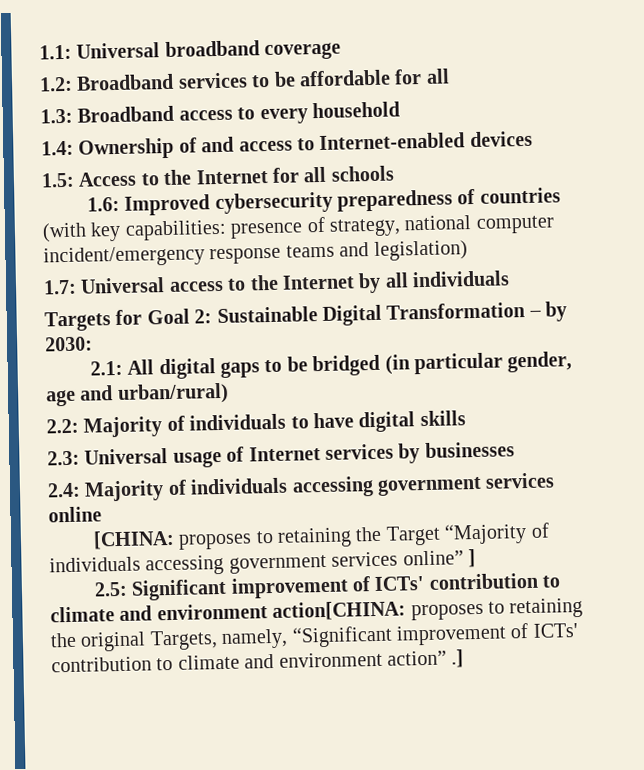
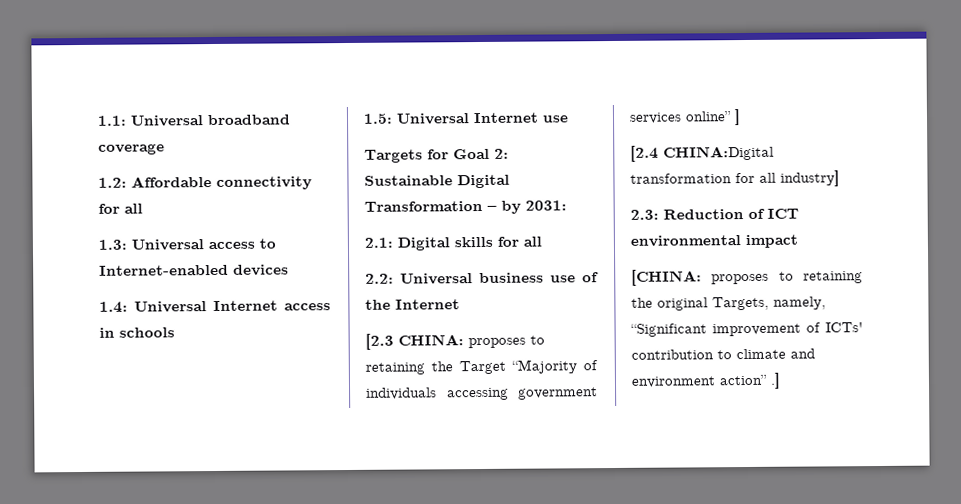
- 1.2: Broadband services to be affordable for all
- 1.3: Broadband access to every household
- 1.4: Ownership of and access to Internet-enabled devices
- 1.5: Access to the Internet for all schools
- 1.6: Improved cybersecurity preparedness of countries (with key capabilities: presence of strategy, national computer incident/emergency response teams and legislation)
- 1.7: Universal access to the Internet by all individuals
+ 1.2: Affordable connectivity for all
+ 1.3: Universal access to Internet-enabled devices
+ 1.4: Universal Internet access in schools
+ 1.5: Universal Internet use
- Targets for Goal 2: Sustainable Digital Transformation – by 2030:
+ Targets for Goal 2: Sustainable Digital Transformation – by 2031:
- 2.1: All digital gaps to be bridged (in particular gender, age and urban/rural)
- 2.2: Majority of individuals to have digital skills
- 2.3: Universal usage of Internet services by businesses
- 2.4: Majority of individuals accessing government services online
- [CHINA: proposes to retaining the Target “Majority of individuals accessing government services online” ]
+ 2.1: Digital skills for all
+ 2.2: Universal business use of the Internet
+ [2.3 CHINA: proposes to retaining the Target “Majority of individuals accessing government services online” ]
- 2.5: Significant improvement of ICTs' contribution to climate and environment action[CHINA: proposes to retaining the original Targets, namely, “Significant improvement of ICTs' contribution to climate and environment action” .]
+ [2.4 CHINA:Digital transformation for all industry]
+ 2.3: Reduction of ICT environmental impact
+ [CHINA: proposes to retaining the original Targets, namely, “Significant improvement of ICTs' contribution to climate and environment action” .]

